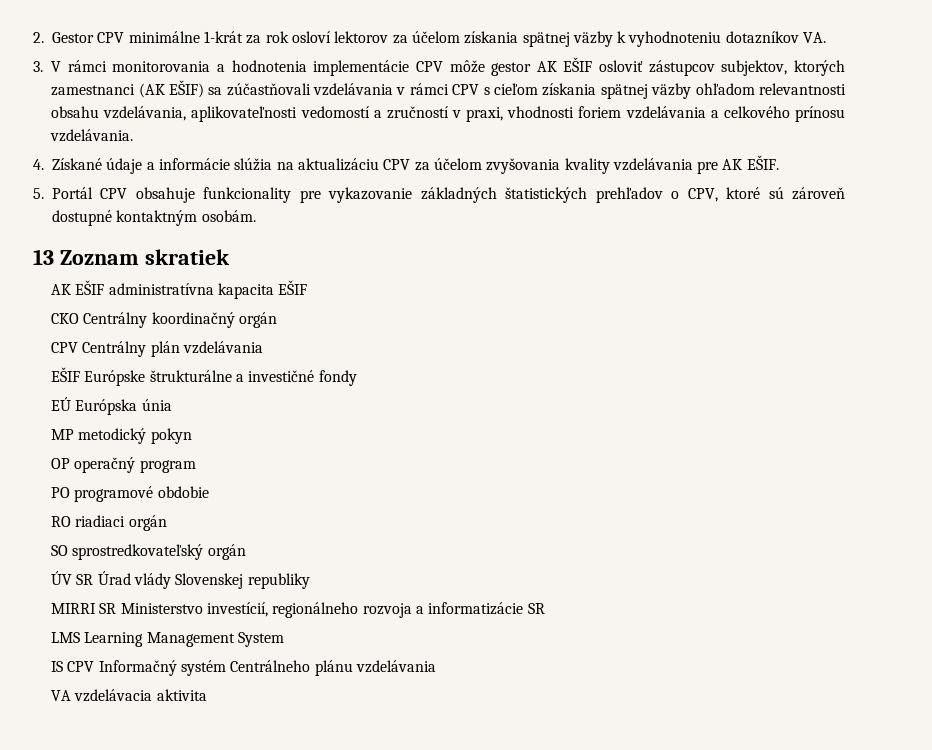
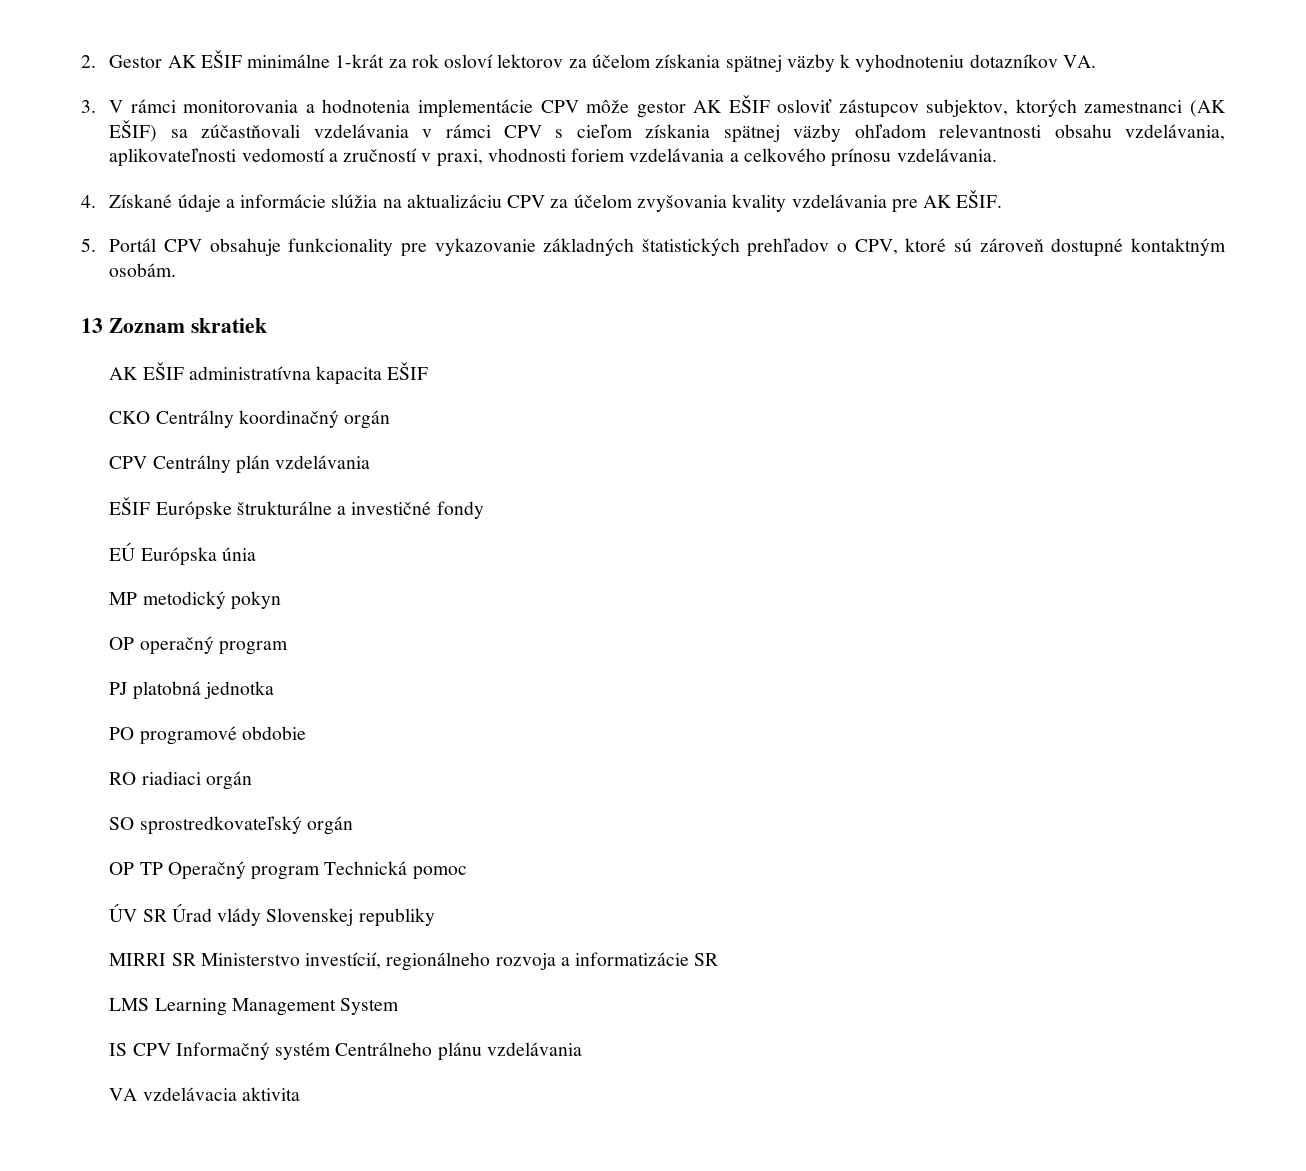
- 2. Gestor CPV minimálne 1-krát za rok osloví lektorov za účelom získania spätnej väzby k vyhodnoteniu dotazníkov VA.
+ 2. Gestor AK EŠIF minimálne 1-krát za rok osloví lektorov za účelom získania spätnej väzby k vyhodnoteniu dotazníkov VA.
+ PJ platobná jednotka
+ OP TP Operačný program Technická pomoc

